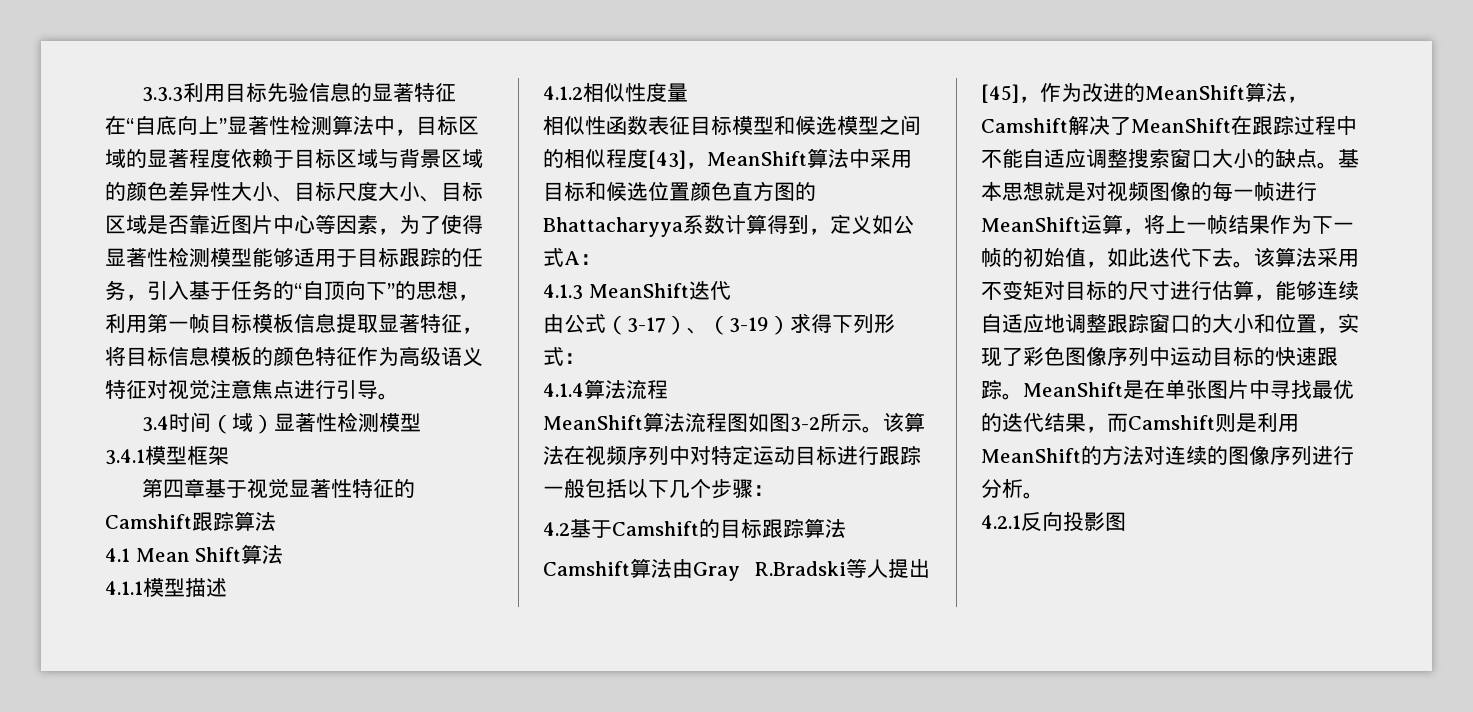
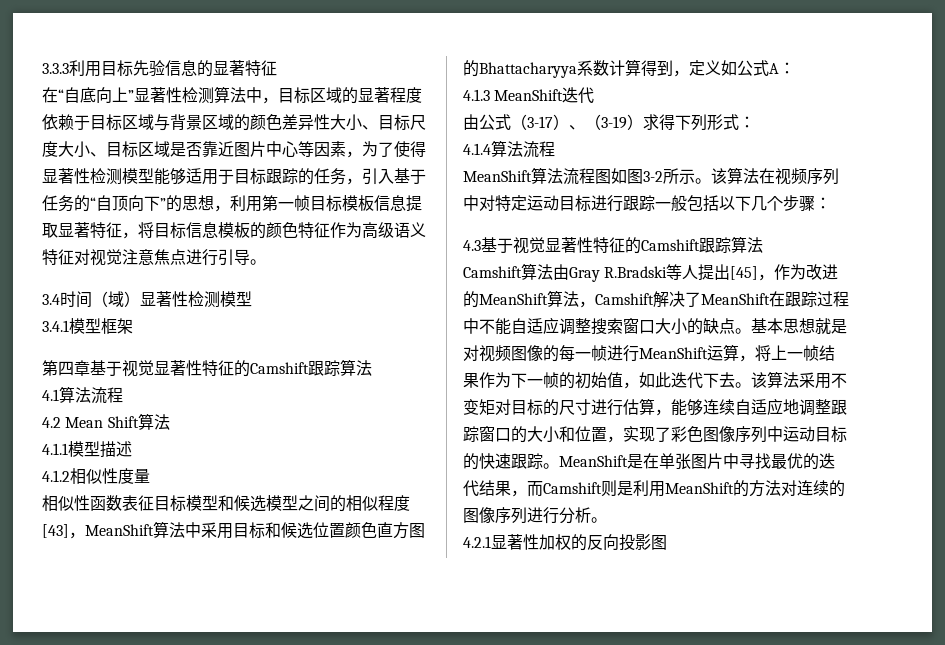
- 4.1 Mean Shift算法
+ 4.1算法流程
+ 4.2 Mean Shift算法
- 4.2基于Camshift的目标跟踪算法
+ 4.3基于视觉显著性特征的Camshift跟踪算法
- 4.2.1反向投影图
+ 4.2.1显著性加权的反向投影图

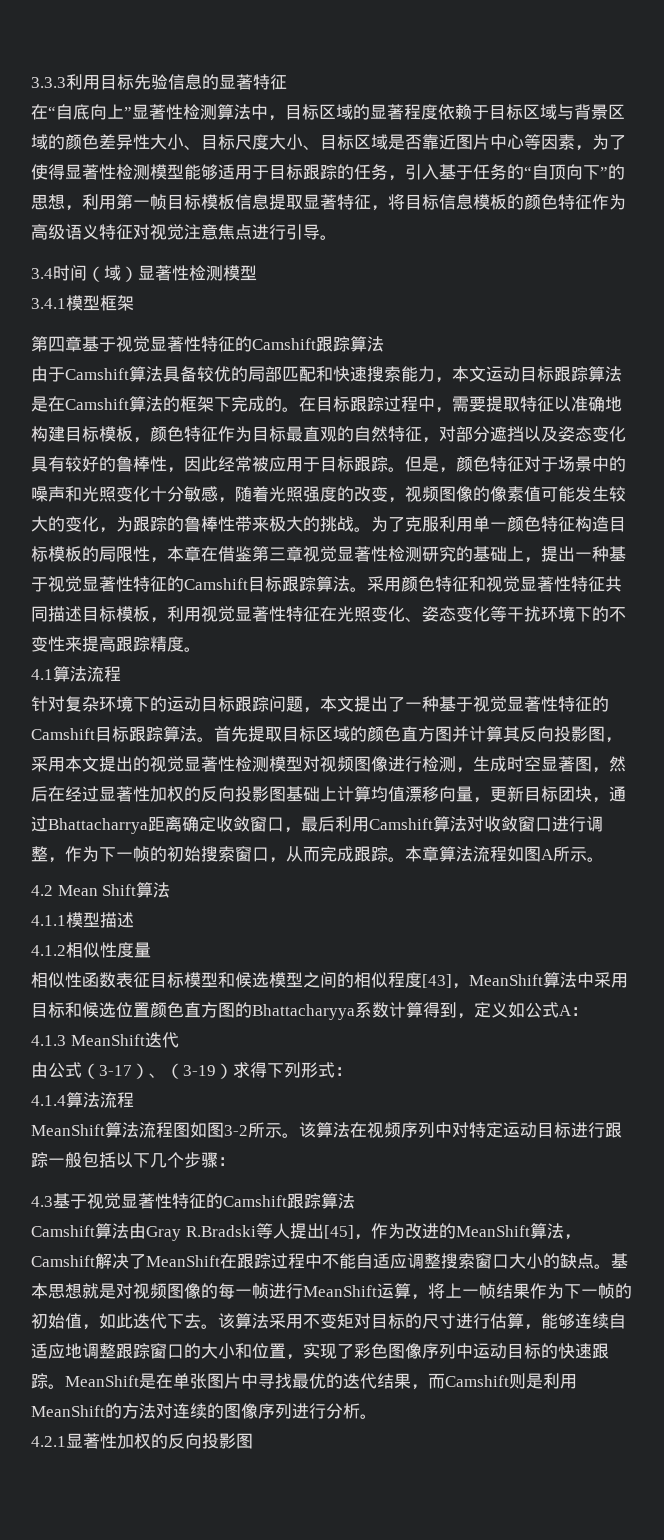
+ 由于Camshift算法具备较优的局部匹配和快速搜索能力，本文运动目标跟踪算法是在Camshift算法的框架下完成的。在目标跟踪过程中，需要提取特征以准确地构建目标模板，颜色特征作为目标最直观的自然特征，对部分遮挡以及姿态变化具有较好的鲁棒性，因此经常被应用于目标跟踪。但是，颜色特征对于场景中的噪声和光照变化十分敏感，随着光照强度的改变，视频图像的像素值可能发生较大的变化，为跟踪的鲁棒性带来极大的挑战。为了克服利用单一颜色特征构造目标模板的局限性，本章在借鉴第三章视觉显著性检测研究的基础上，提出一种基于视觉显著性特征的Camshift目标跟踪算法。采用颜色特征和视觉显著性特征共同描述目标模板，利用视觉显著性特征在光照变化、姿态变化等干扰环境下的不变性来提高跟踪精度。
  4.1算法流程
+ 针对复杂环境下的运动目标跟踪问题，本文提出了一种基于视觉显著性特征的Camshift目标跟踪算法。首先提取目标区域的颜色直方图并计算其反向投影图，采用本文提出的视觉显著性检测模型对视频图像进行检测，生成时空显著图，然后在经过显著性加权的反向投影图基础上计算均值漂移向量，更新目标团块，通过Bhattacharrya距离确定收敛窗口，最后利用Camshift算法对收敛窗口进行调整，作为下一帧的初始搜索窗口，从而完成跟踪。本章算法流程如图A所示。

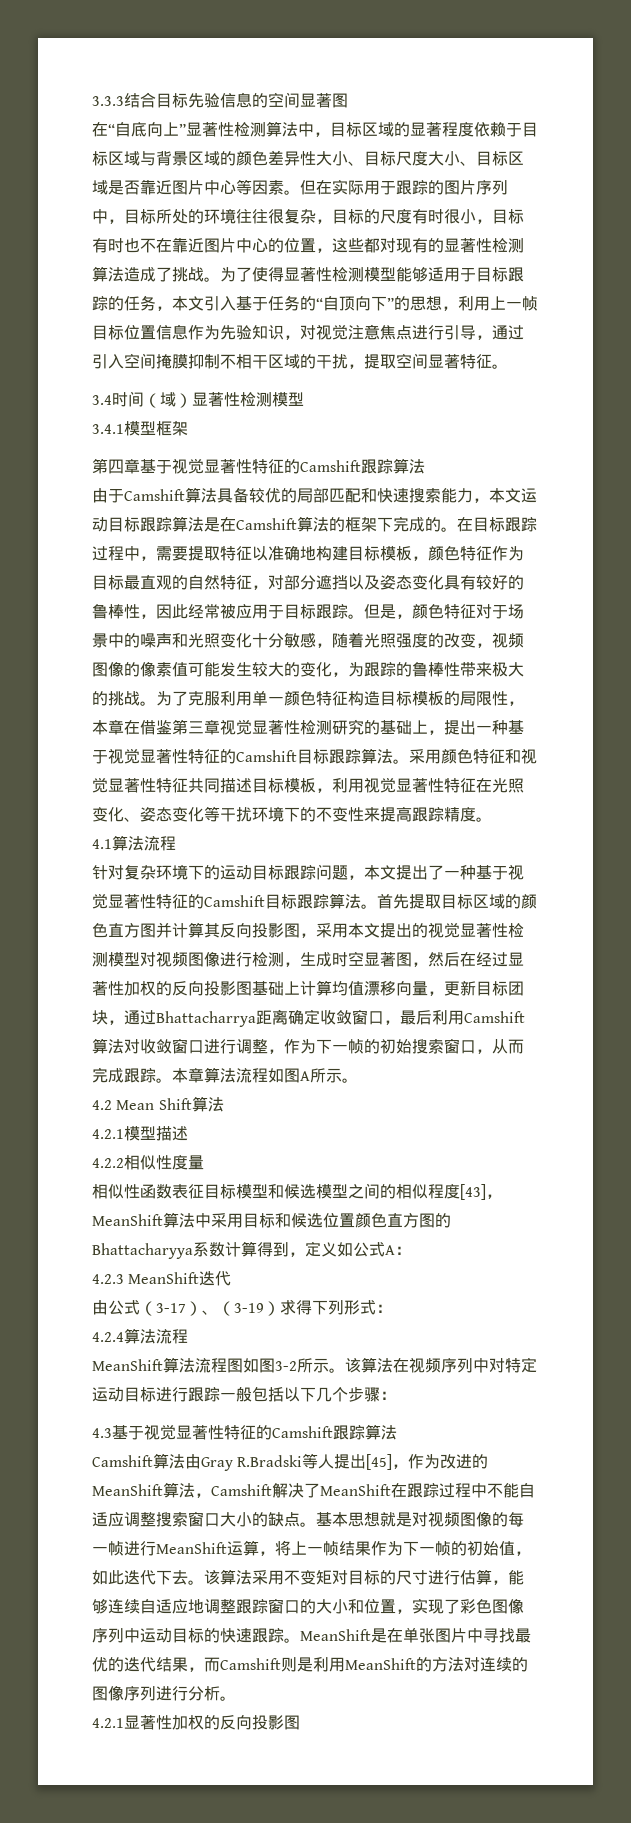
- 3.3.3利用目标先验信息的显著特征
+ 3.3.3结合目标先验信息的空间显著图
- 在“自底向上”显著性检测算法中，目标区域的显著程度依赖于目标区域与背景区域的颜色差异性大小、目标尺度大小、目标区域是否靠近图片中心等因素，为了使得显著性检测模型能够适用于目标跟踪的任务，引入基于任务的“自顶向下”的思想，利用第一帧目标模板信息提取显著特征，将目标信息模板的颜色特征作为高级语义特征对视觉注意焦点进行引导。
+ 在“自底向上”显著性检测算法中，目标区域的显著程度依赖于目标区域与背景区域的颜色差异性大小、目标尺度大小、目标区域是否靠近图片中心等因素。但在实际用于跟踪的图片序列中，目标所处的环境往往很复杂，目标的尺度有时很小，目标有时也不在靠近图片中心的位置，这些都对现有的显著性检测算法造成了挑战。为了使得显著性检测模型能够适用于目标跟踪的任务，本文引入基于任务的“自顶向下”的思想，利用上一帧目标位置信息作为先验知识，对视觉注意焦点进行引导，通过引入空间掩膜抑制不相干区域的干扰，提取空间显著特征。
- 4.1.1模型描述
+ 4.2.1模型描述
- 4.1.2相似性度量
+ 4.2.2相似性度量
- 4.1.3 MeanShift迭代
+ 4.2.3 MeanShift迭代
- 4.1.4算法流程
+ 4.2.4算法流程

